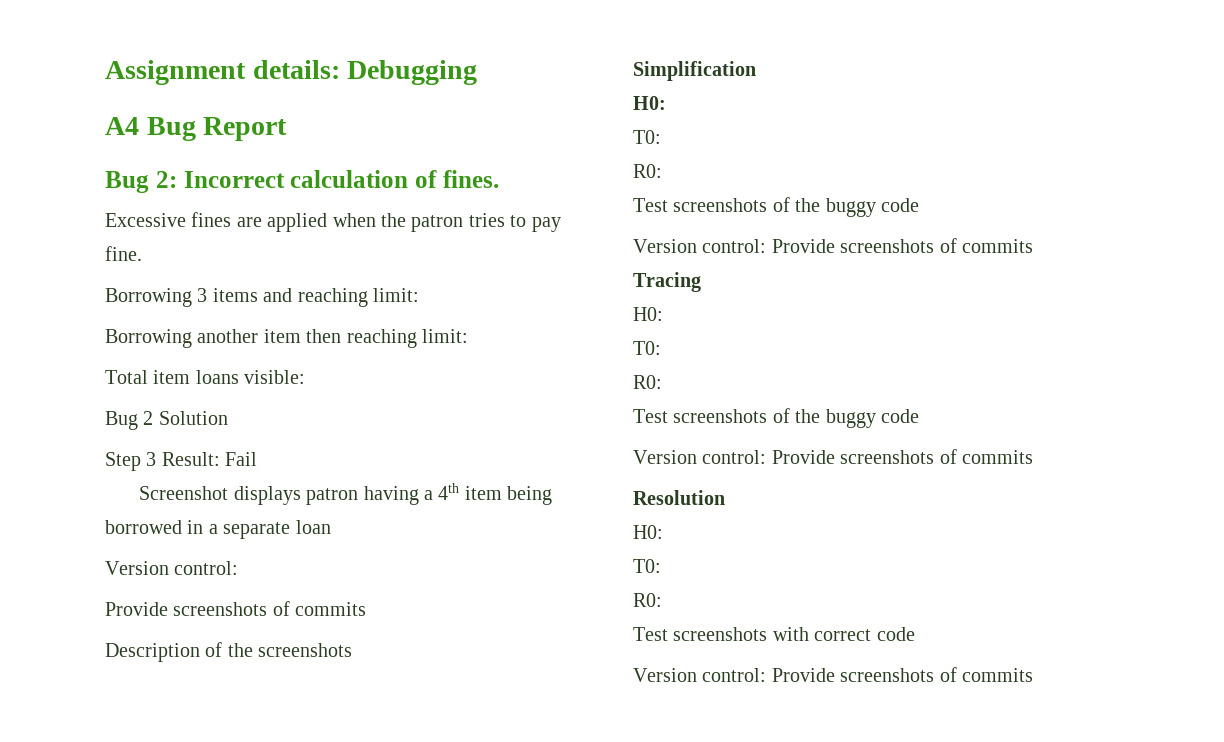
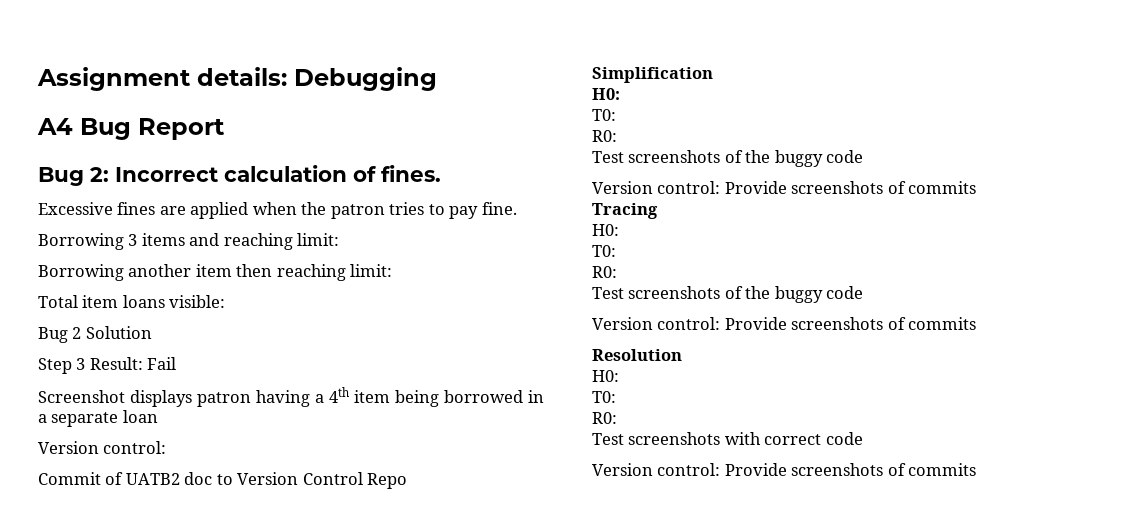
  Screenshot displays patron having a 4th item being borrowed in a separate loan
  Version control:
- Provide screenshots of commits
- Description of the screenshots
+ Commit of UATB2 doc to Version Control Repo

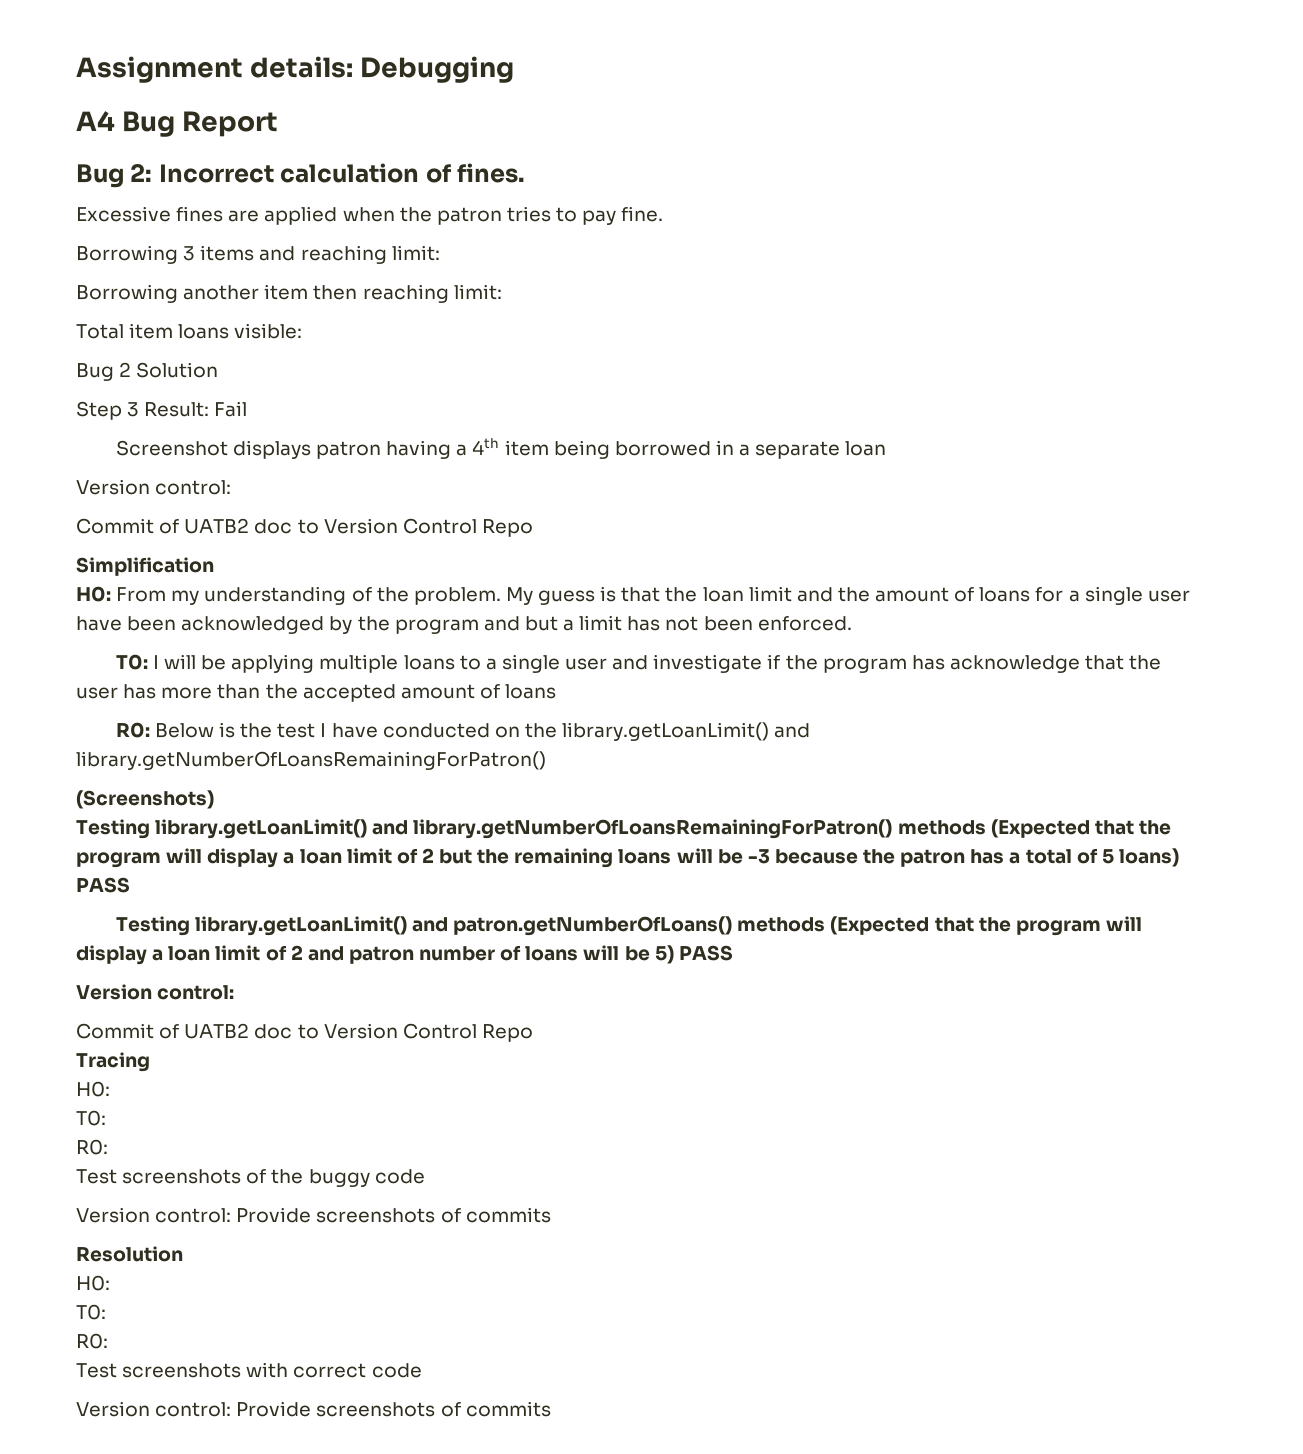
  Simplification
- H0:
- T0:
- R0:
- Test screenshots of the buggy code
- Version control: Provide screenshots of commits
+ H0: From my understanding of the problem. My guess is that the loan limit and the amount of loans for a single user have been acknowledged by the program and but a limit has not been enforced.
+ T0: I will be applying multiple loans to a single user and investigate if the program has acknowledge that the user has more than the accepted amount of loans
+ R0: Below is the test I have conducted on the library.getLoanLimit() and library.getNumberOfLoansRemainingForPatron()
+ (Screenshots)
+ Testing library.getLoanLimit() and library.getNumberOfLoansRemainingForPatron() methods (Expected that the program will display a loan limit of 2 but the remaining loans will be -3 because the patron has a total of 5 loans) PASS
+ Testing library.getLoanLimit() and patron.getNumberOfLoans() methods (Expected that the program will display a loan limit of 2 and patron number of loans will be 5) PASS
+ Version control:
+ Commit of UATB2 doc to Version Control Repo

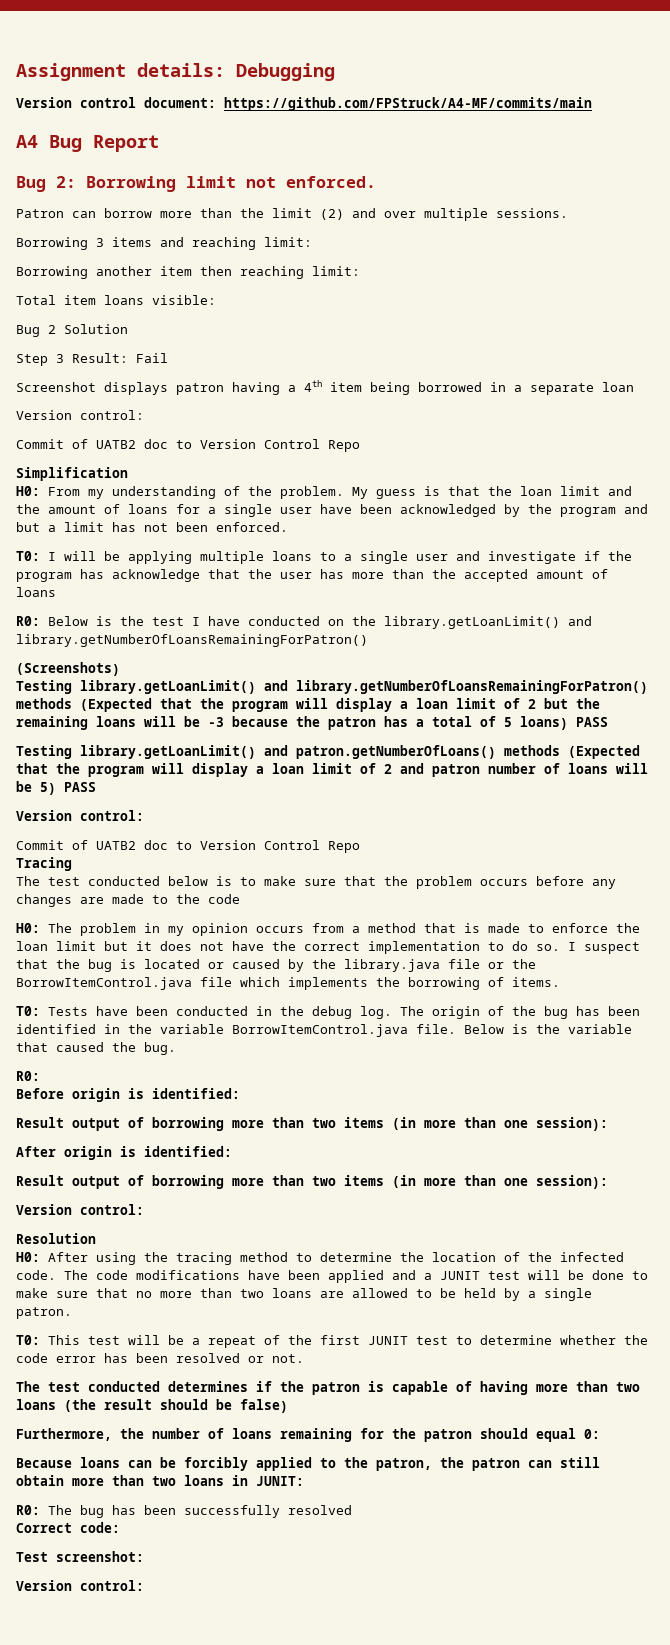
+ Version control document: https://github.com/FPStruck/A4-MF/commits/main
- Bug 2: Incorrect calculation of fines.
- Excessive fines are applied when the patron tries to pay fine.
+ Bug 2: Borrowing limit not enforced.
+ Patron can borrow more than the limit (2) and over multiple sessions.
  Tracing
- H0:
- T0:
+ The test conducted below is to make sure that the problem occurs before any changes are made to the code
+ H0: The problem in my opinion occurs from a method that is made to enforce the loan limit but it does not have the correct implementation to do so. I suspect that the bug is located or caused by the library.java file or the BorrowItemControl.java file which implements the borrowing of items.
+ T0: Tests have been conducted in the debug log. The origin of the bug has been identified in the variable BorrowItemControl.java file. Below is the variable that caused the bug.
  R0:
- Test screenshots of the buggy code
- Version control: Provide screenshots of commits
+ Before origin is identified:
+ Result output of borrowing more than two items (in more than one session):
+ After origin is identified:
+ Result output of borrowing more than two items (in more than one session):
+ Version control:
  Resolution
- H0:
- T0:
- R0:
- Test screenshots with correct code
- Version control: Provide screenshots of commits
+ H0: After using the tracing method to determine the location of the infected code. The code modifications have been applied and a JUNIT test will be done to make sure that no more than two loans are allowed to be held by a single patron.
+ T0: This test will be a repeat of the first JUNIT test to determine whether the code error has been resolved or not.
+ The test conducted determines if the patron is capable of having more than two loans (the result should be false)
+ Furthermore, the number of loans remaining for the patron should equal 0:
+ Because loans can be forcibly applied to the patron, the patron can still obtain more than two loans in JUNIT:
+ R0: The bug has been successfully resolved
+ Correct code:
+ Test screenshot:
+ Version control:

